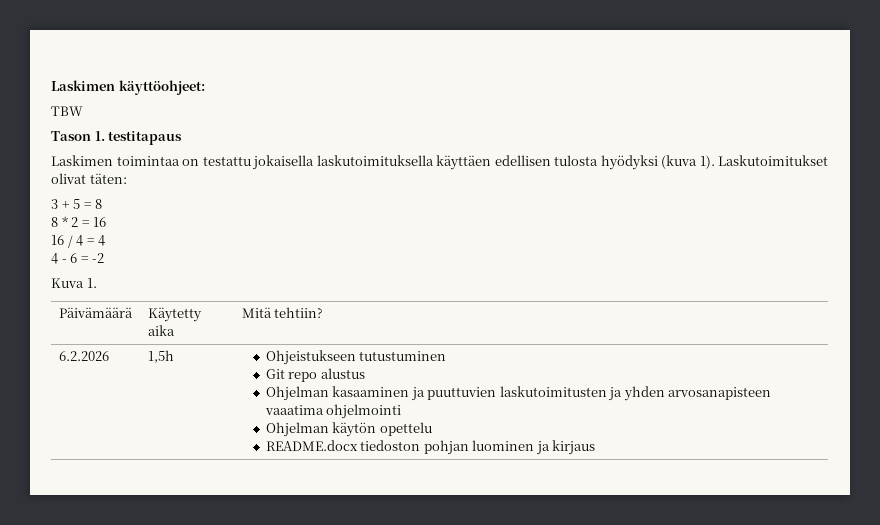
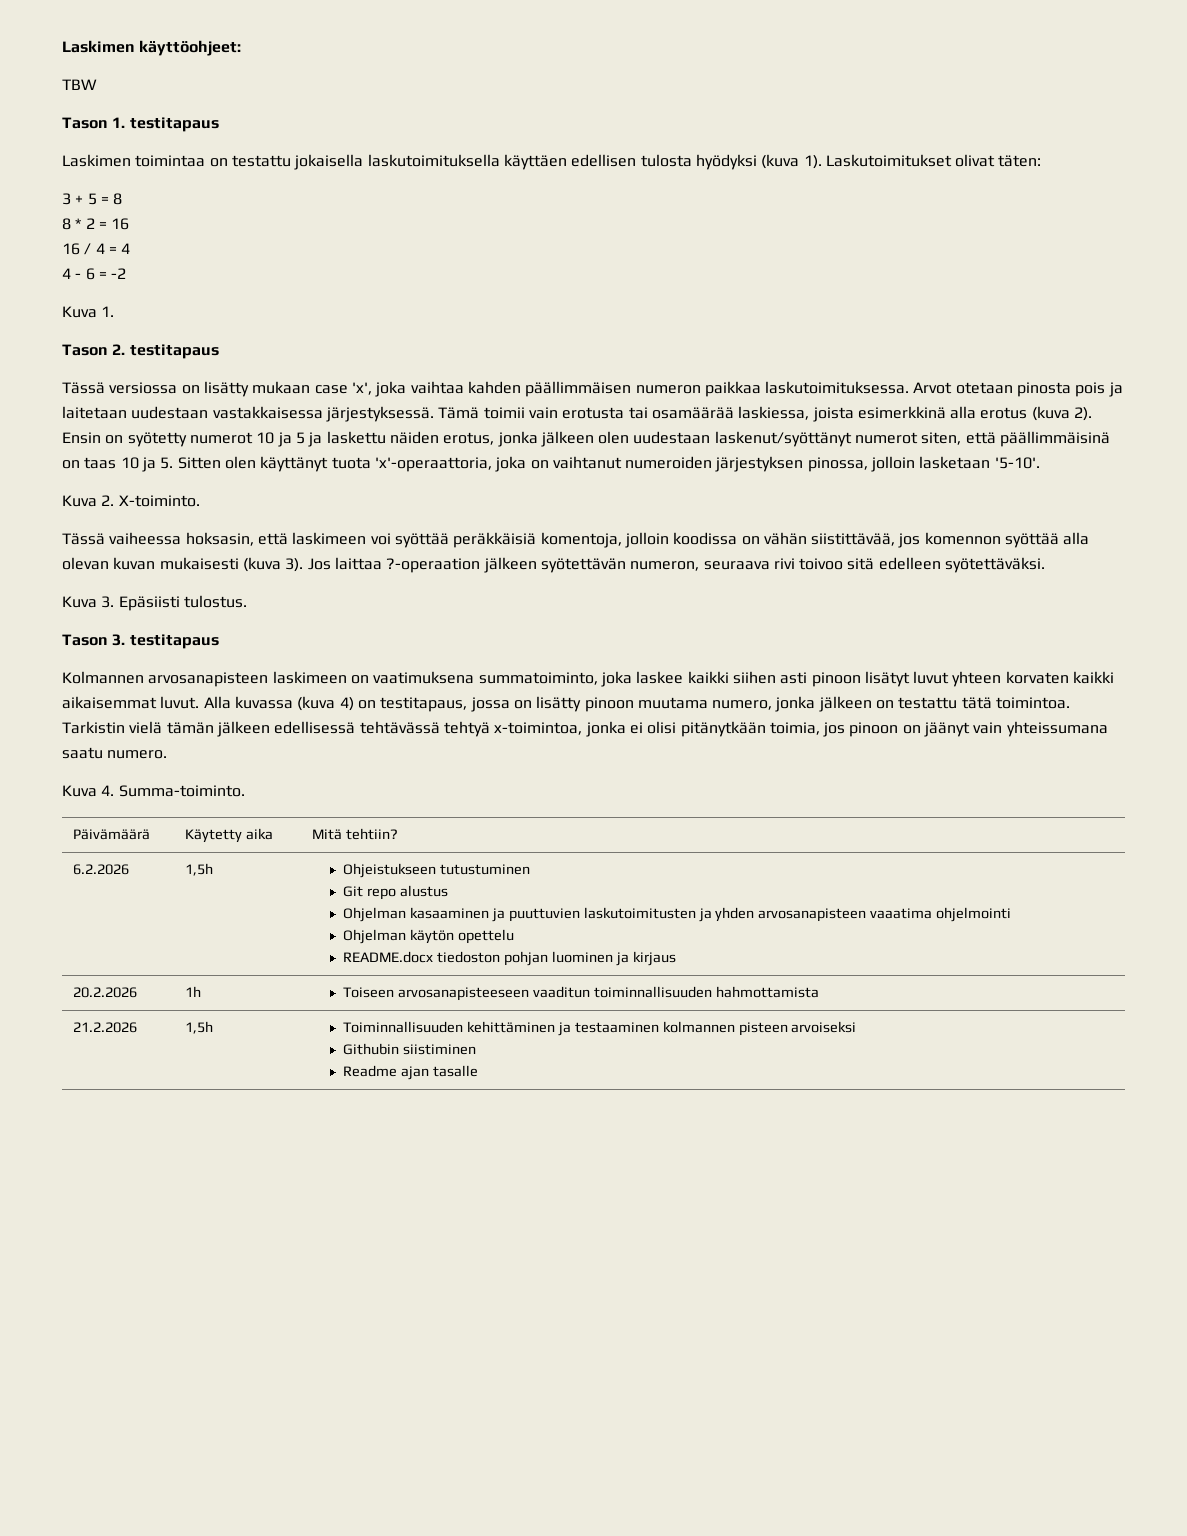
+ Tason 2. testitapaus
+ Tässä versiossa on lisätty mukaan case 'x', joka vaihtaa kahden päällimmäisen numeron paikkaa laskutoimituksessa. Arvot otetaan pinosta pois ja laitetaan uudestaan vastakkaisessa järjestyksessä. Tämä toimii vain erotusta tai osamäärää laskiessa, joista esimerkkinä alla erotus (kuva 2). Ensin on syötetty numerot 10 ja 5 ja laskettu näiden erotus, jonka jälkeen olen uudestaan laskenut/syöttänyt numerot siten, että päällimmäisinä on taas 10 ja 5. Sitten olen käyttänyt tuota 'x'-operaattoria, joka on vaihtanut numeroiden järjestyksen pinossa, jolloin lasketaan '5-10'.
+ Kuva 2. X-toiminto.
+ Tässä vaiheessa hoksasin, että laskimeen voi syöttää peräkkäisiä komentoja, jolloin koodissa on vähän siistittävää, jos komennon syöttää alla olevan kuvan mukaisesti (kuva 3). Jos laittaa ?-operaation jälkeen syötettävän numeron, seuraava rivi toivoo sitä edelleen syötettäväksi.
+ Kuva 3. Epäsiisti tulostus.
+ Tason 3. testitapaus
+ Kolmannen arvosanapisteen laskimeen on vaatimuksena summatoiminto, joka laskee kaikki siihen asti pinoon lisätyt luvut yhteen korvaten kaikki aikaisemmat luvut. Alla kuvassa (kuva 4) on testitapaus, jossa on lisätty pinoon muutama numero, jonka jälkeen on testattu tätä toimintoa. Tarkistin vielä tämän jälkeen edellisessä tehtävässä tehtyä x-toimintoa, jonka ei olisi pitänytkään toimia, jos pinoon on jäänyt vain yhteissumana saatu numero.
+ Kuva 4. Summa-toiminto.
+ 20.2.2026 | 1h | Toiseen arvosanapisteeseen vaaditun toiminnallisuuden hahmottamista
+ 21.2.2026 | 1,5h | Toiminnallisuuden kehittäminen ja testaaminen kolmannen pisteen arvoiseksi
+ Githubin siistiminen
+ Readme ajan tasalle

